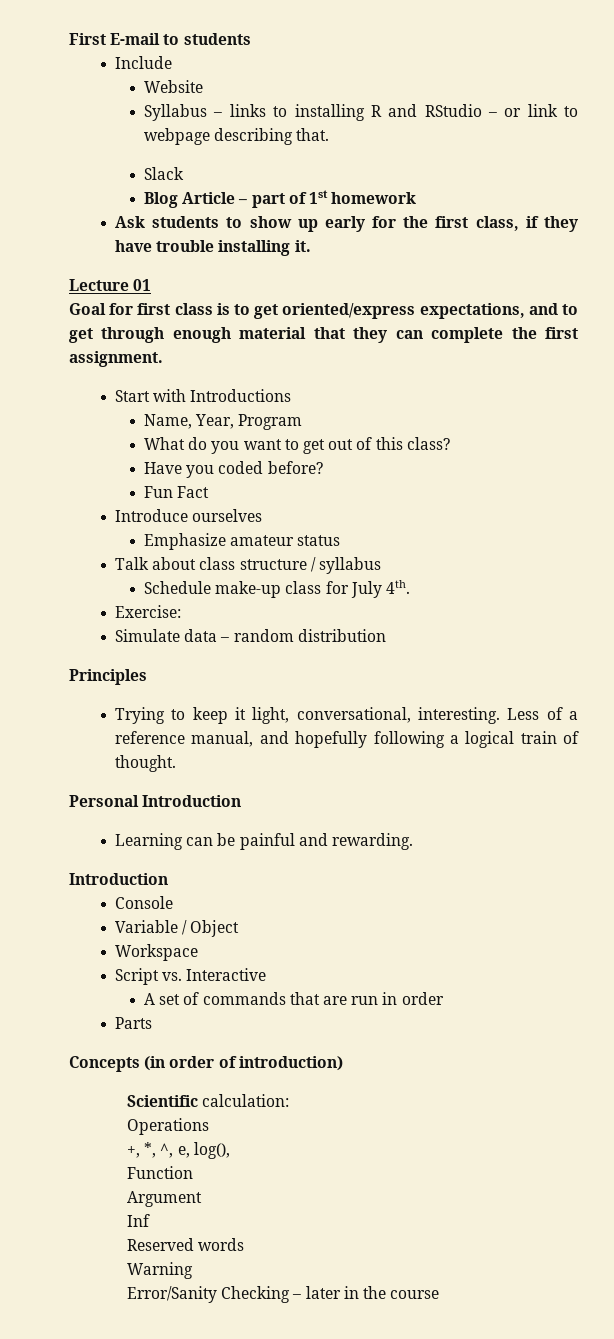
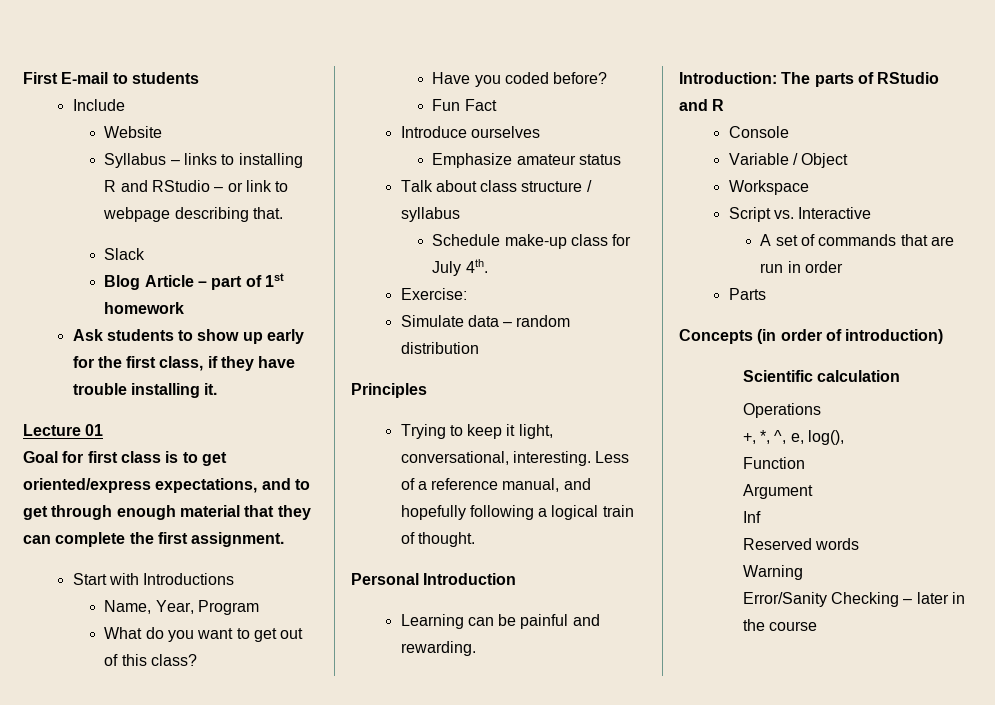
  Learning can be painful and rewarding.
- Introduction
+ Introduction: The parts of RStudio and R
- Scientific calculation:
+ Scientific calculation

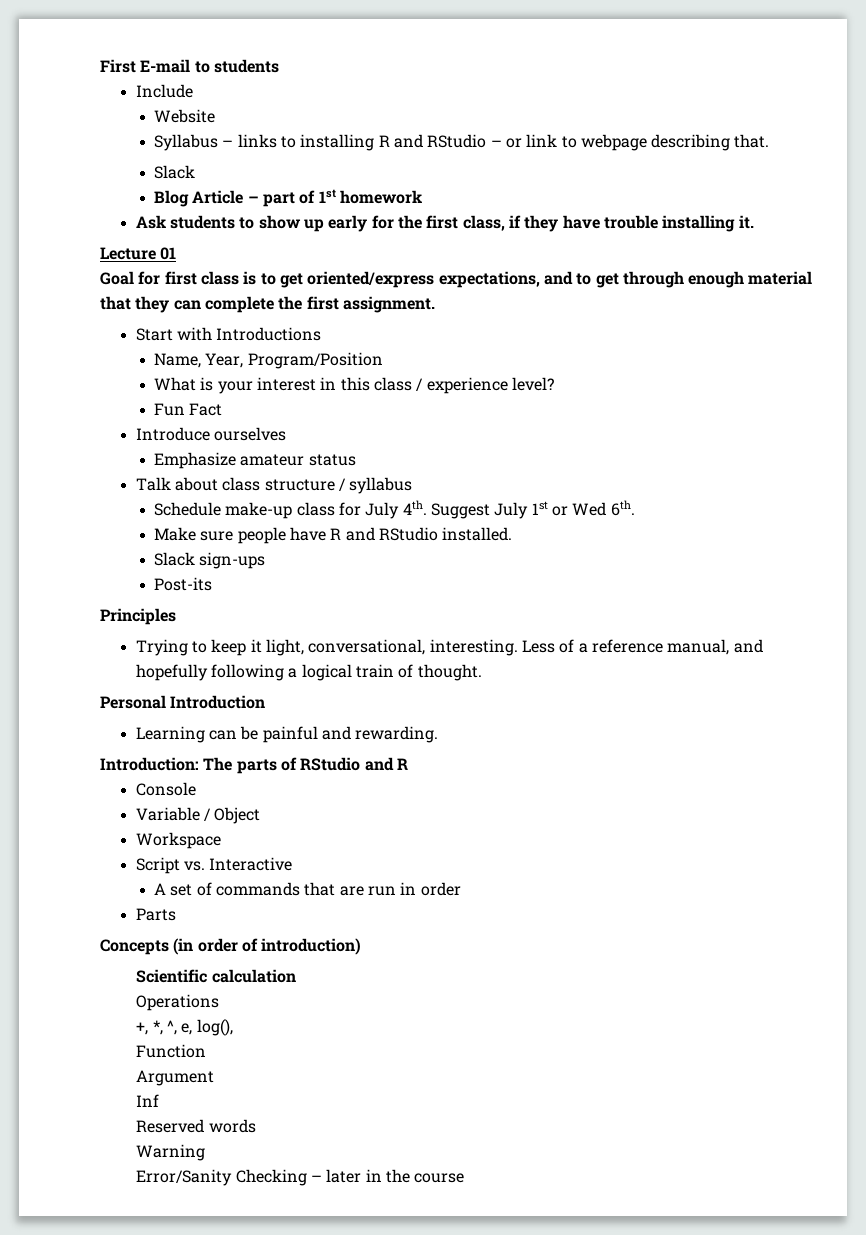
- Name, Year, Program
+ Name, Year, Program/Position
- What do you want to get out of this class?
- Have you coded before?
+ What is your interest in this class / experience level?
- Schedule make-up class for July 4th.
- Exercise:
- Simulate data – random distribution
+ Schedule make-up class for July 4th. Suggest July 1st or Wed 6th.
+ Make sure people have R and RStudio installed.
+ Slack sign-ups
+ Post-its

